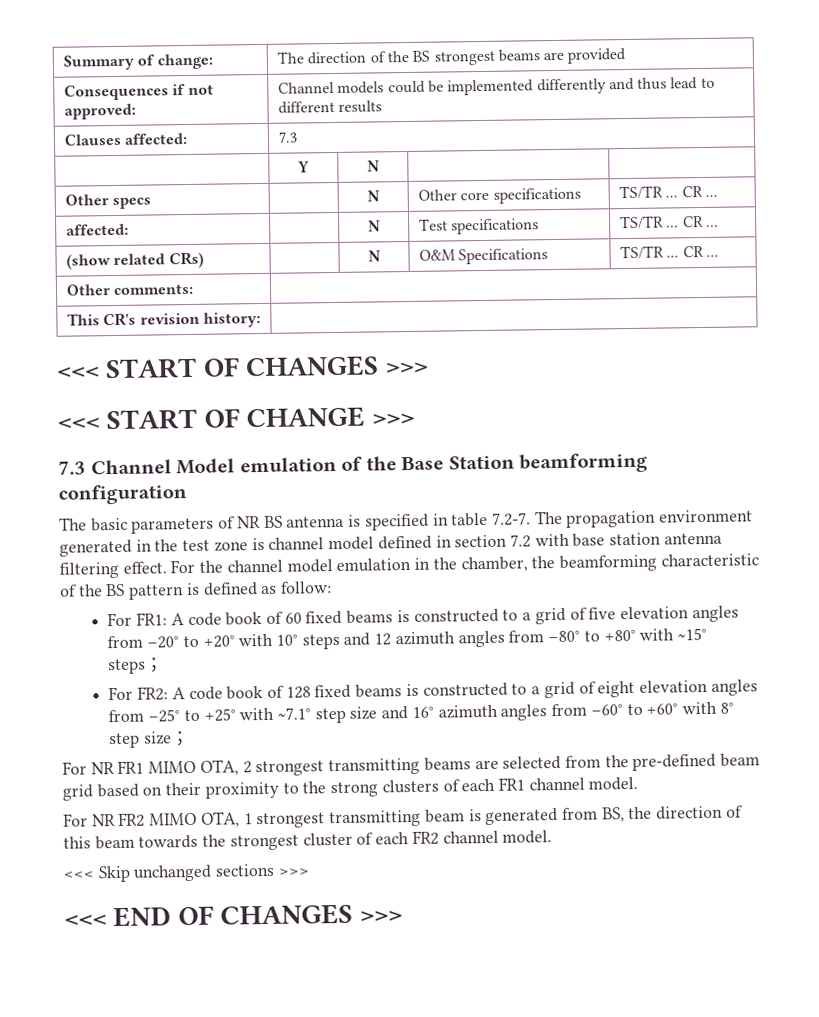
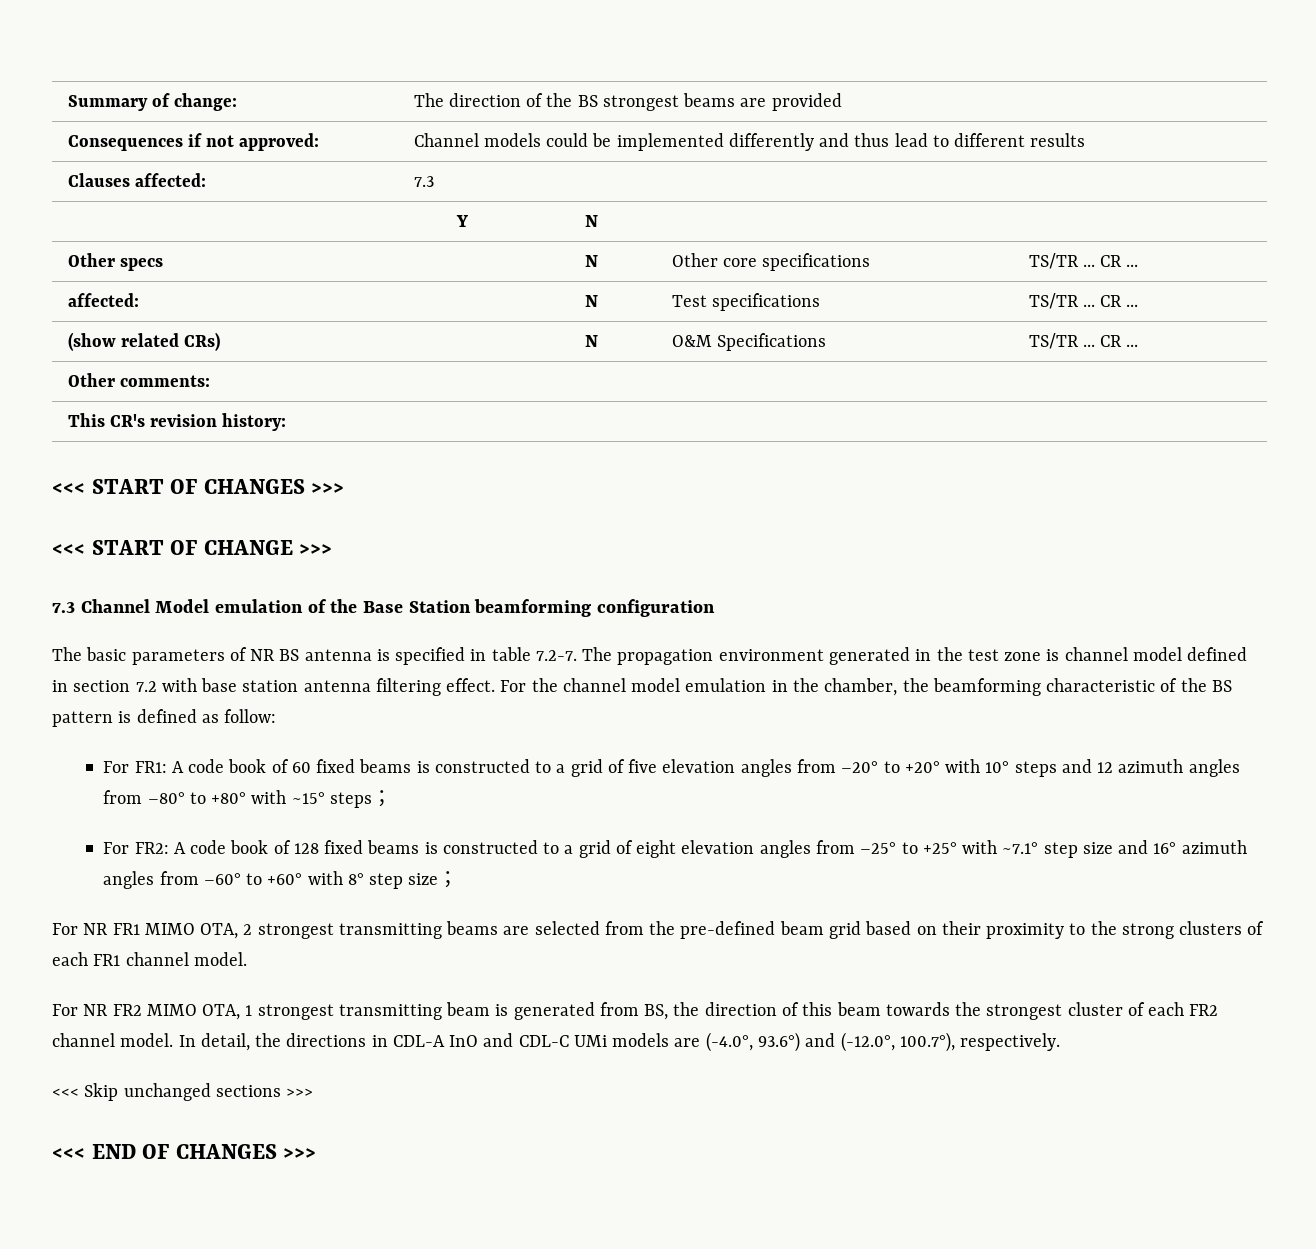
+ In detail, the directions in CDL-A InO and CDL-C UMi models are (-4.0°, 93.6°) and (-12.0°, 100.7°), respectively.

